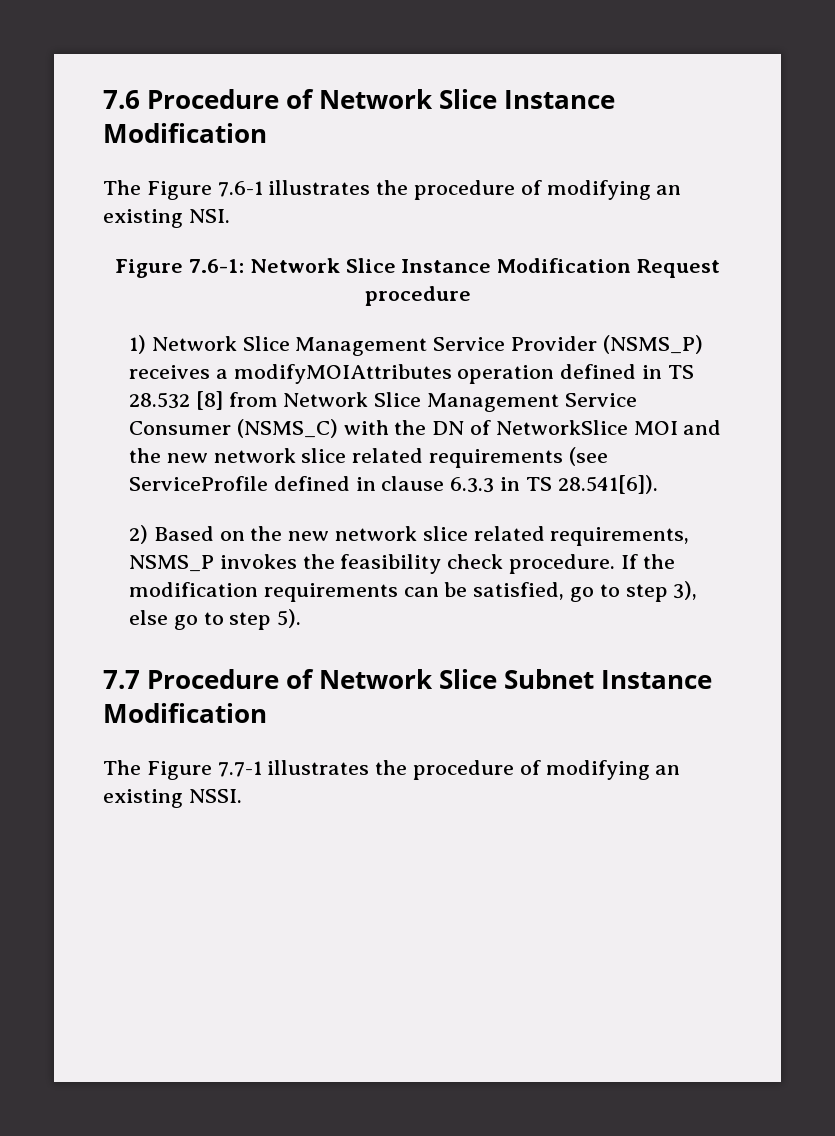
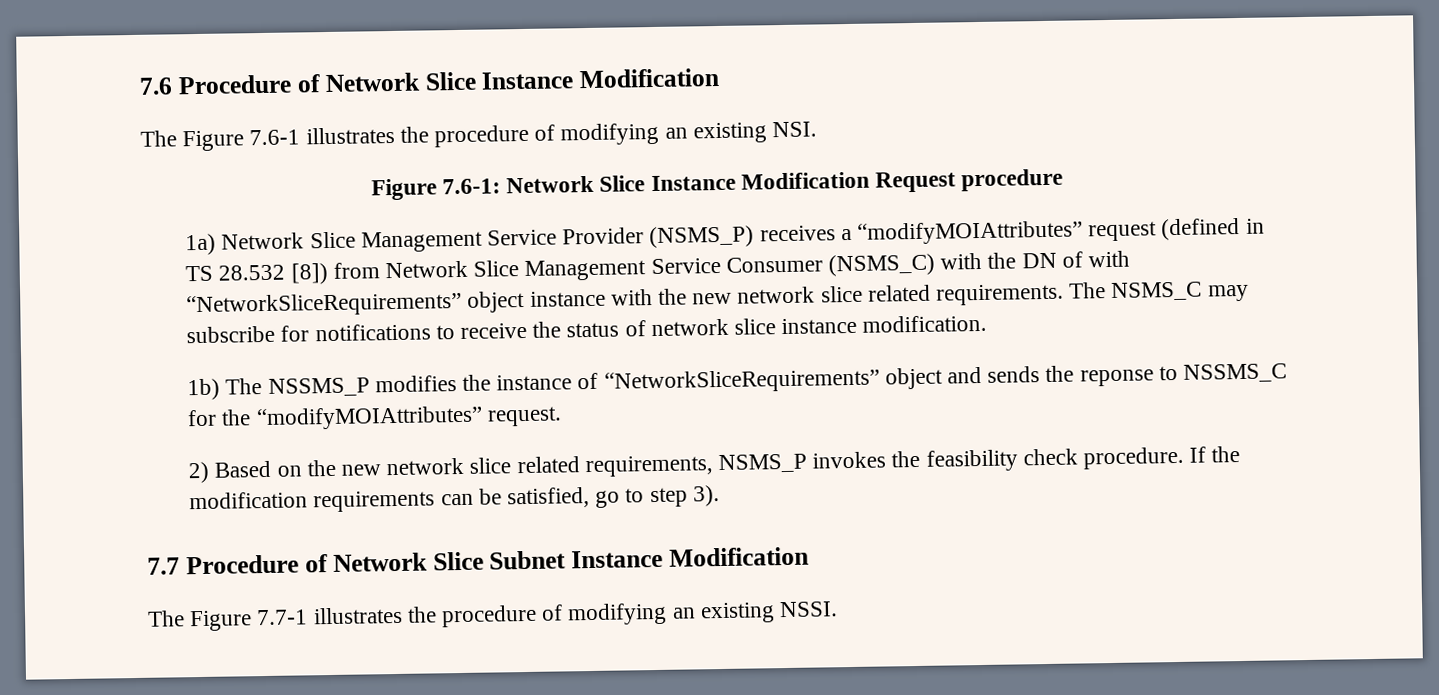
- 1) Network Slice Management Service Provider (NSMS_P) receives a modifyMOIAttributes operation defined in TS 28.532 [8] from Network Slice Management Service Consumer (NSMS_C) with the DN of NetworkSlice MOI and the new network slice related requirements (see ServiceProfile defined in clause 6.3.3 in TS 28.541[6]).
+ 1a) Network Slice Management Service Provider (NSMS_P) receives a “modifyMOIAttributes” request (defined in TS 28.532 [8]) from Network Slice Management Service Consumer (NSMS_C) with the DN of with “NetworkSliceRequirements” object instance with the new network slice related requirements. The NSMS_C may subscribe for notifications to receive the status of network slice instance modification.
+ 1b) The NSSMS_P modifies the instance of “NetworkSliceRequirements” object and sends the reponse to NSSMS_C for the “modifyMOIAttributes” request.
- If the modification requirements can be satisfied, go to step 3), else go to step 5).
+ If the modification requirements can be satisfied, go to step 3).

